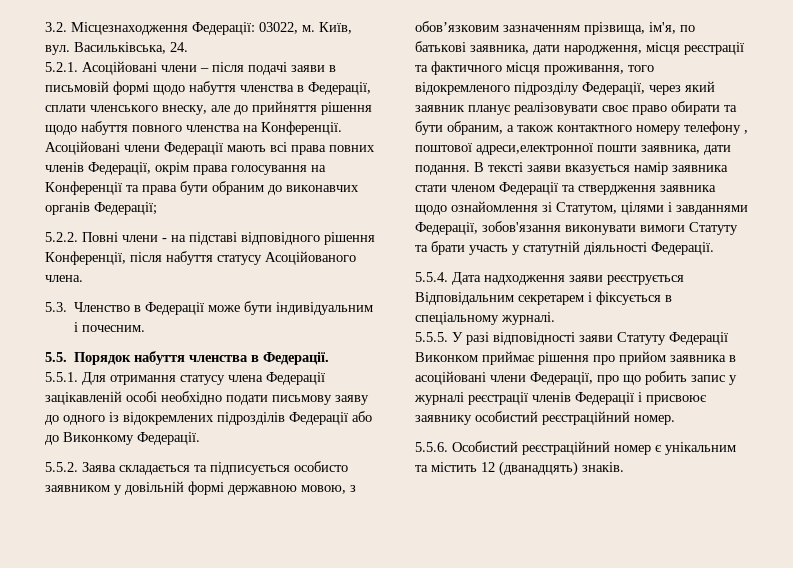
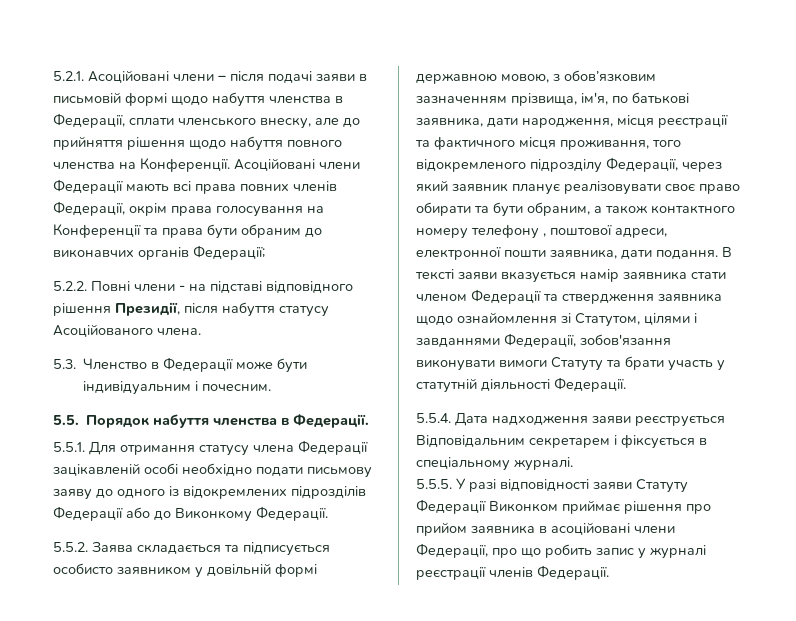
- 3.2. Місцезнаходження Федерації: 03022, м. Київ, вул. Васильківська, 24.
- 5.2.2. Повні члени - на підставі відповідного рішення Конференції, після набуття статусу Асоційованого члена.
+ 5.2.2. Повні члени - на підставі відповідного рішення Президії, після набуття статусу Асоційованого члена.
- 5.5.2. Заява складається та підписується особисто заявником у довільній формі державною мовою, з обов’язковим зазначенням прізвища, ім'я, по батькові заявника, дати народження, місця реєстрації та фактичного місця проживання, того відокремленого підрозділу Федерації, через який заявник планує реалізовувати своє право обирати та бути обраним, а також контактного номеру телефону , поштової адреси,електронної пошти заявника, дати подання.
+ 5.5.2. Заява складається та підписується особисто заявником у довільній формі державною мовою, з обов’язковим зазначенням прізвища, ім'я, по батькові заявника, дати народження, місця реєстрації та фактичного місця проживання, того відокремленого підрозділу Федерації, через який заявник планує реалізовувати своє право обирати та бути обраним, а також контактного номеру телефону , поштової адреси, електронної пошти заявника, дати подання.
- 5.5.5. У разі відповідності заяви Статуту Федерації Виконком приймає рішення про прийом заявника в асоційовані члени Федерації, про що робить запис у журналі реєстрації членів Федерації і присвоює заявнику особистий реєстраційний номер.
- 5.5.6. Особистий реєстраційний номер є унікальним та містить 12 (дванадцять) знаків.
+ 5.5.5. У разі відповідності заяви Статуту Федерації Виконком приймає рішення про прийом заявника в асоційовані члени Федерації, про що робить запис у журналі реєстрації членів Федерації.

